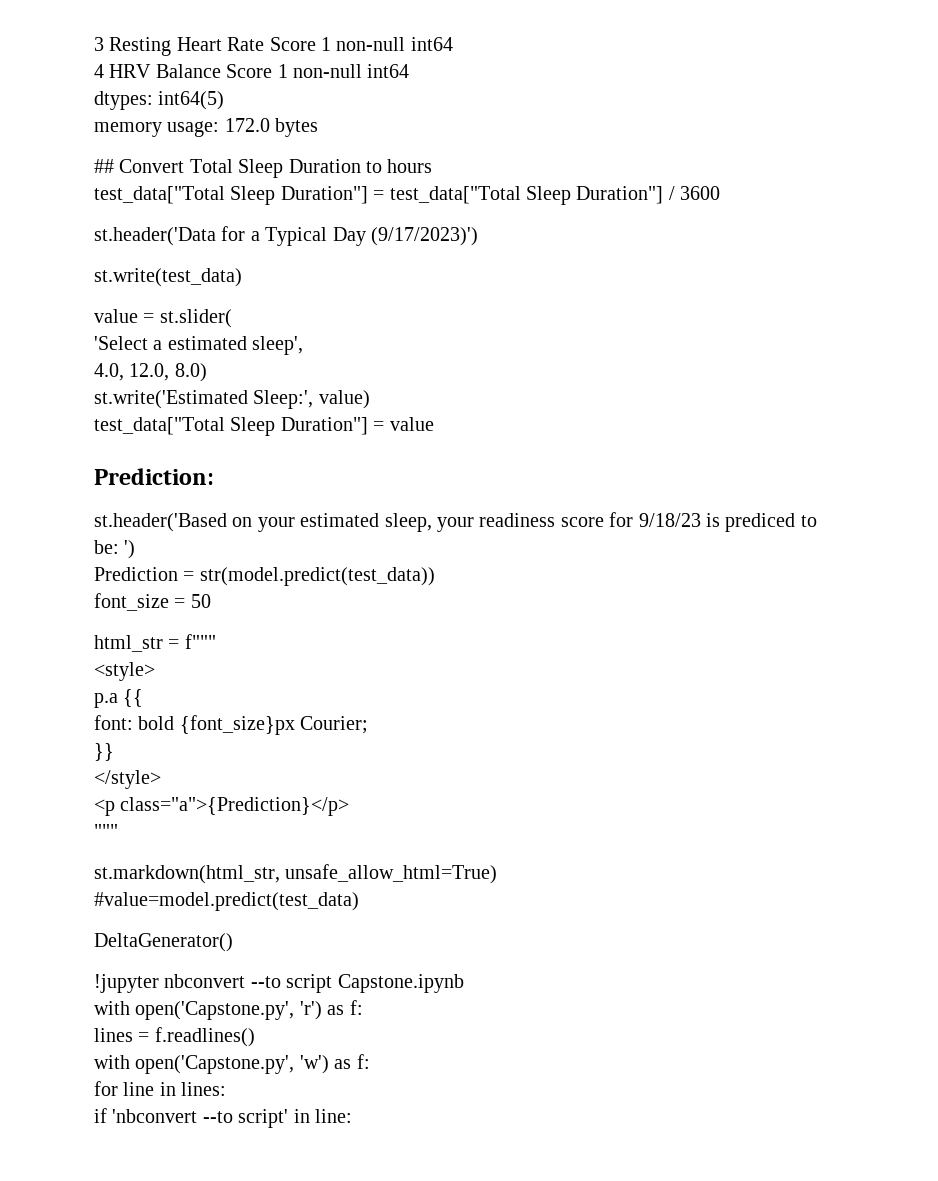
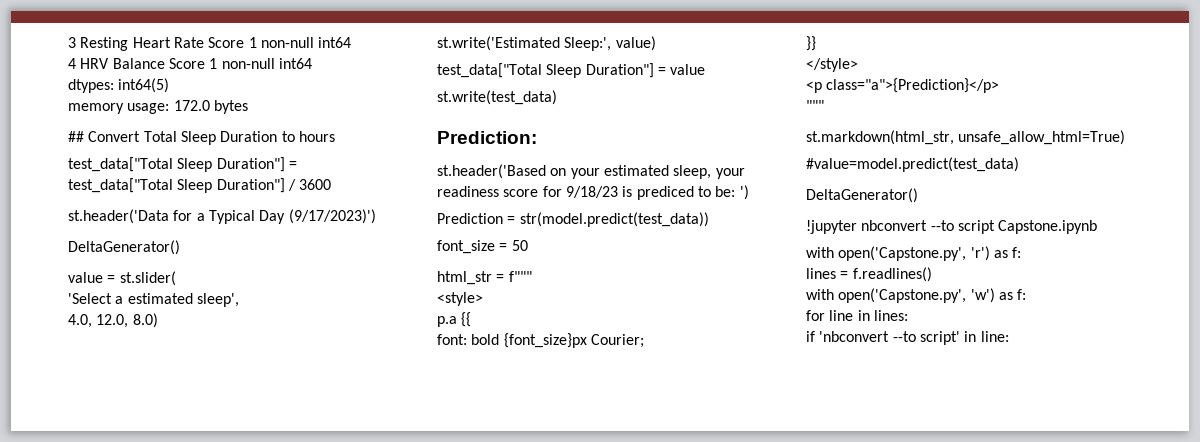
  st.header('Data for a Typical Day (9/17/2023)')
- st.write(test_data)
+ DeltaGenerator()
+ st.write(test_data)

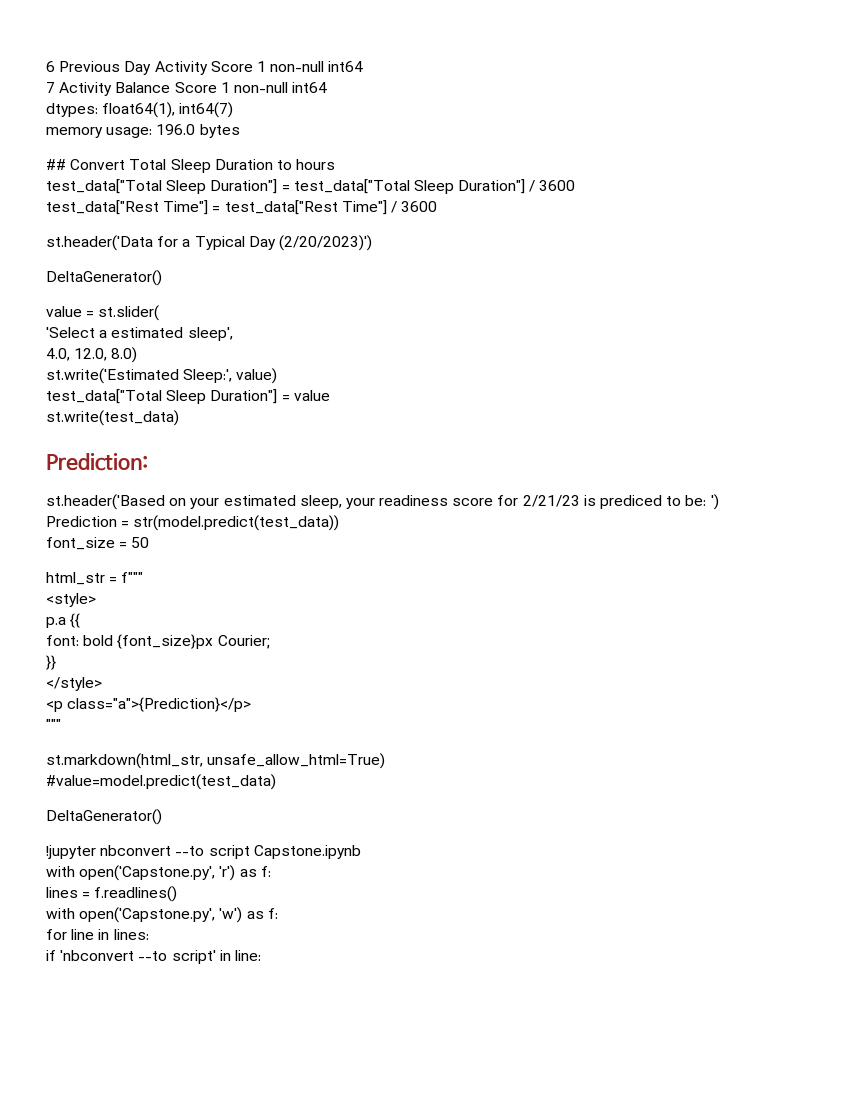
- 3 Resting Heart Rate Score 1 non-null int64
- 4 HRV Balance Score 1 non-null int64
+ 6 Previous Day Activity Score 1 non-null int64
+ 7 Activity Balance Score 1 non-null int64
- dtypes: int64(5)
+ dtypes: float64(1), int64(7)
- memory usage: 172.0 bytes
+ memory usage: 196.0 bytes
+ test_data["Rest Time"] = test_data["Rest Time"] / 3600
- st.header('Data for a Typical Day (9/17/2023)')
+ st.header('Data for a Typical Day (2/20/2023)')
- st.header('Based on your estimated sleep, your readiness score for 9/18/23 is prediced to be: ')
+ st.header('Based on your estimated sleep, your readiness score for 2/21/23 is prediced to be: ')

